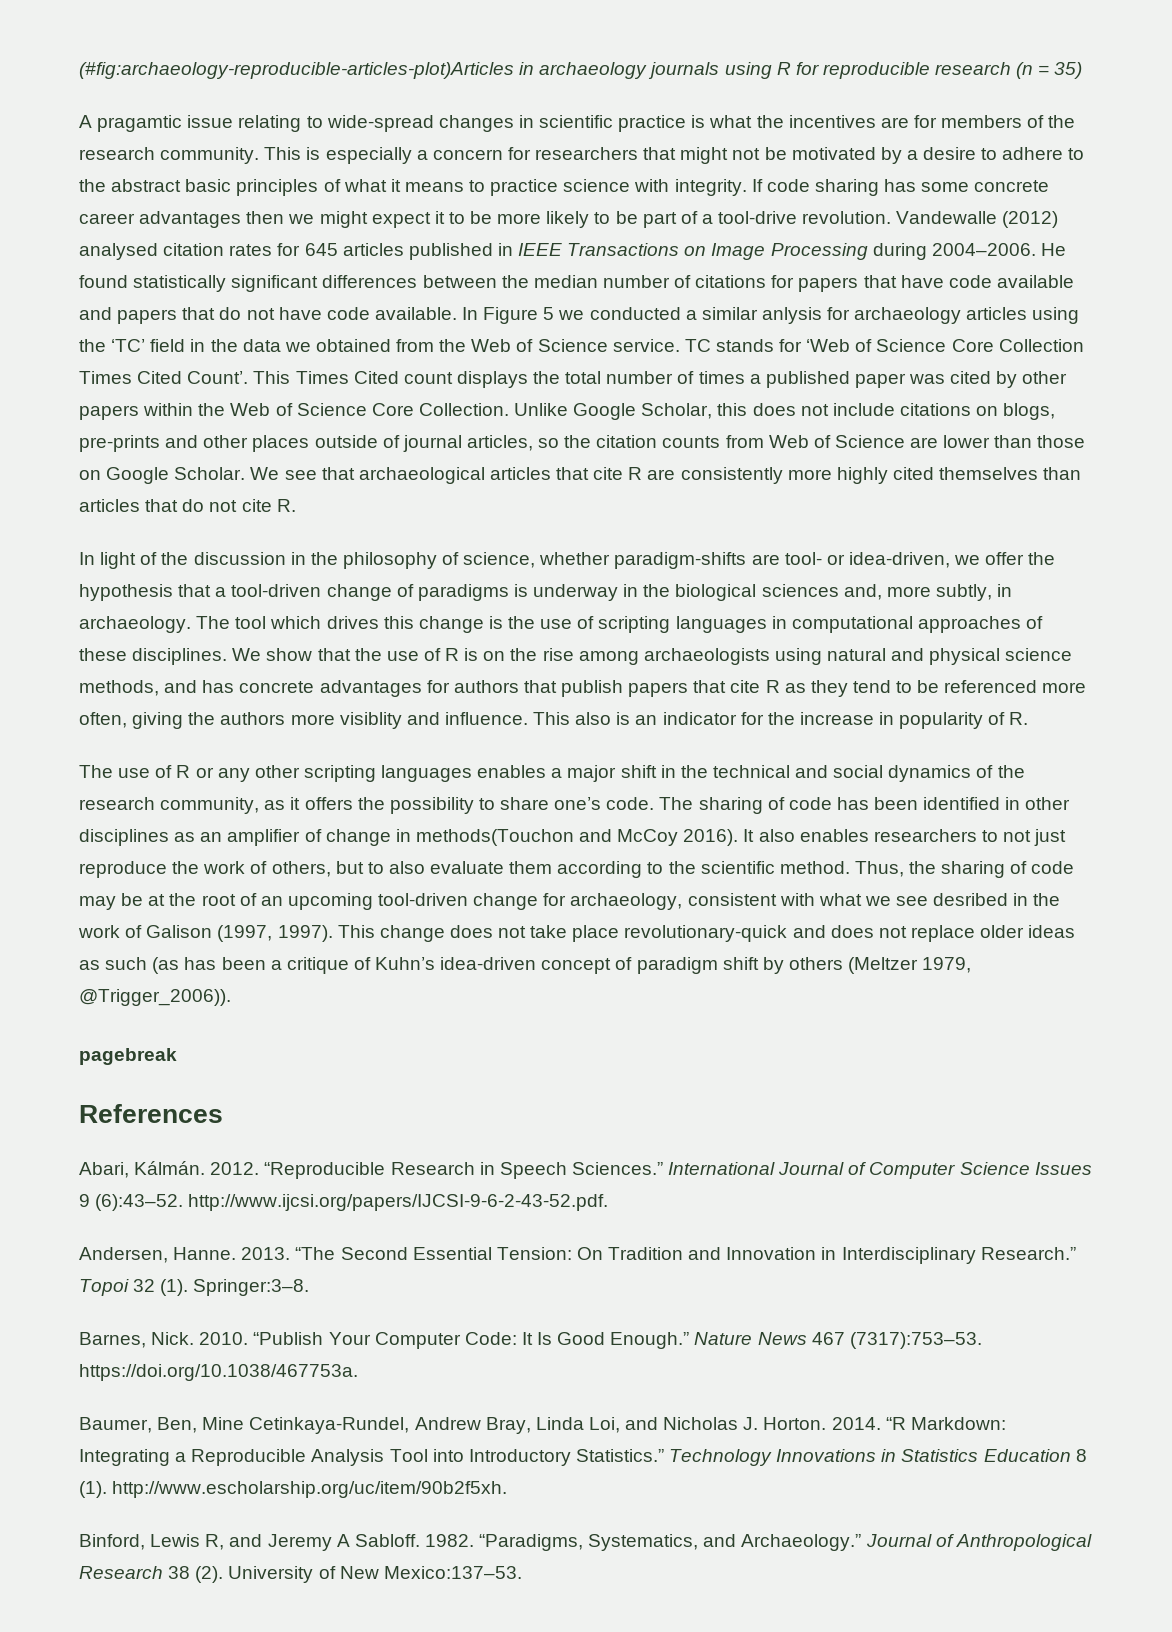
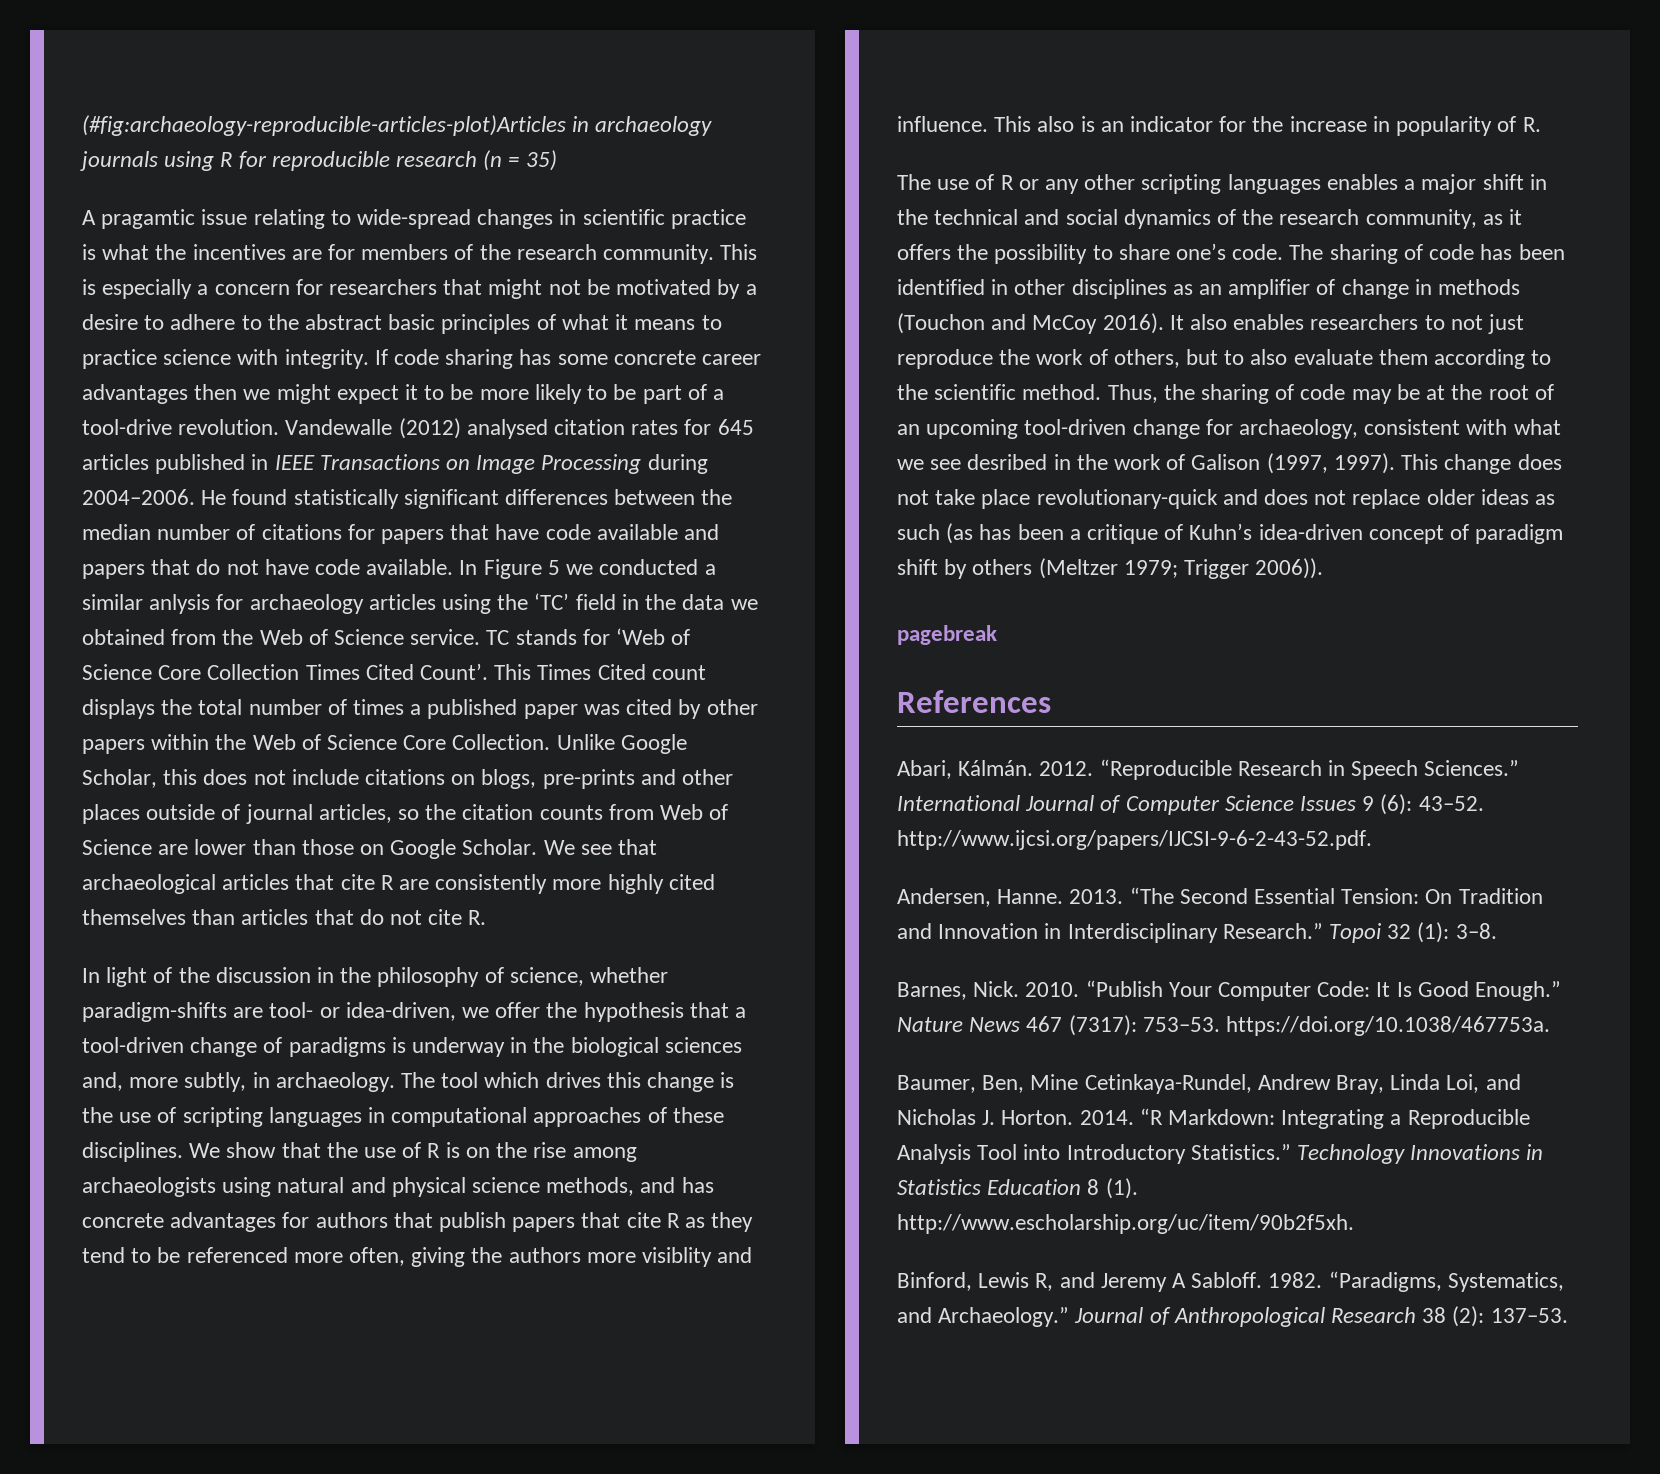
- The sharing of code has been identified in other disciplines as an amplifier of change in methods(Touchon and McCoy 2016).
+ The sharing of code has been identified in other disciplines as an amplifier of change in methods (Touchon and McCoy 2016).
- This change does not take place revolutionary-quick and does not replace older ideas as such (as has been a critique of Kuhn’s idea-driven concept of paradigm shift by others (Meltzer 1979, @Trigger_2006)).
+ This change does not take place revolutionary-quick and does not replace older ideas as such (as has been a critique of Kuhn’s idea-driven concept of paradigm shift by others (Meltzer 1979; Trigger 2006)).
- International Journal of Computer Science Issues 9 (6):43–52. http://www.ijcsi.org/papers/IJCSI-9-6-2-43-52.pdf.
+ International Journal of Computer Science Issues 9 (6): 43–52. http://www.ijcsi.org/papers/IJCSI-9-6-2-43-52.pdf.
- Topoi 32 (1). Springer:3–8.
+ Topoi 32 (1): 3–8.
- Nature News 467 (7317):753–53. https://doi.org/10.1038/467753a.
+ Nature News 467 (7317): 753–53. https://doi.org/10.1038/467753a.
- Journal of Anthropological Research 38 (2). University of New Mexico:137–53.
+ Journal of Anthropological Research 38 (2): 137–53.

